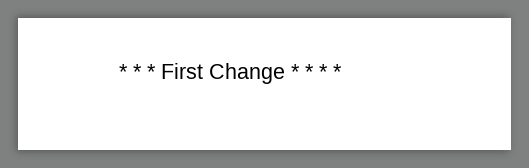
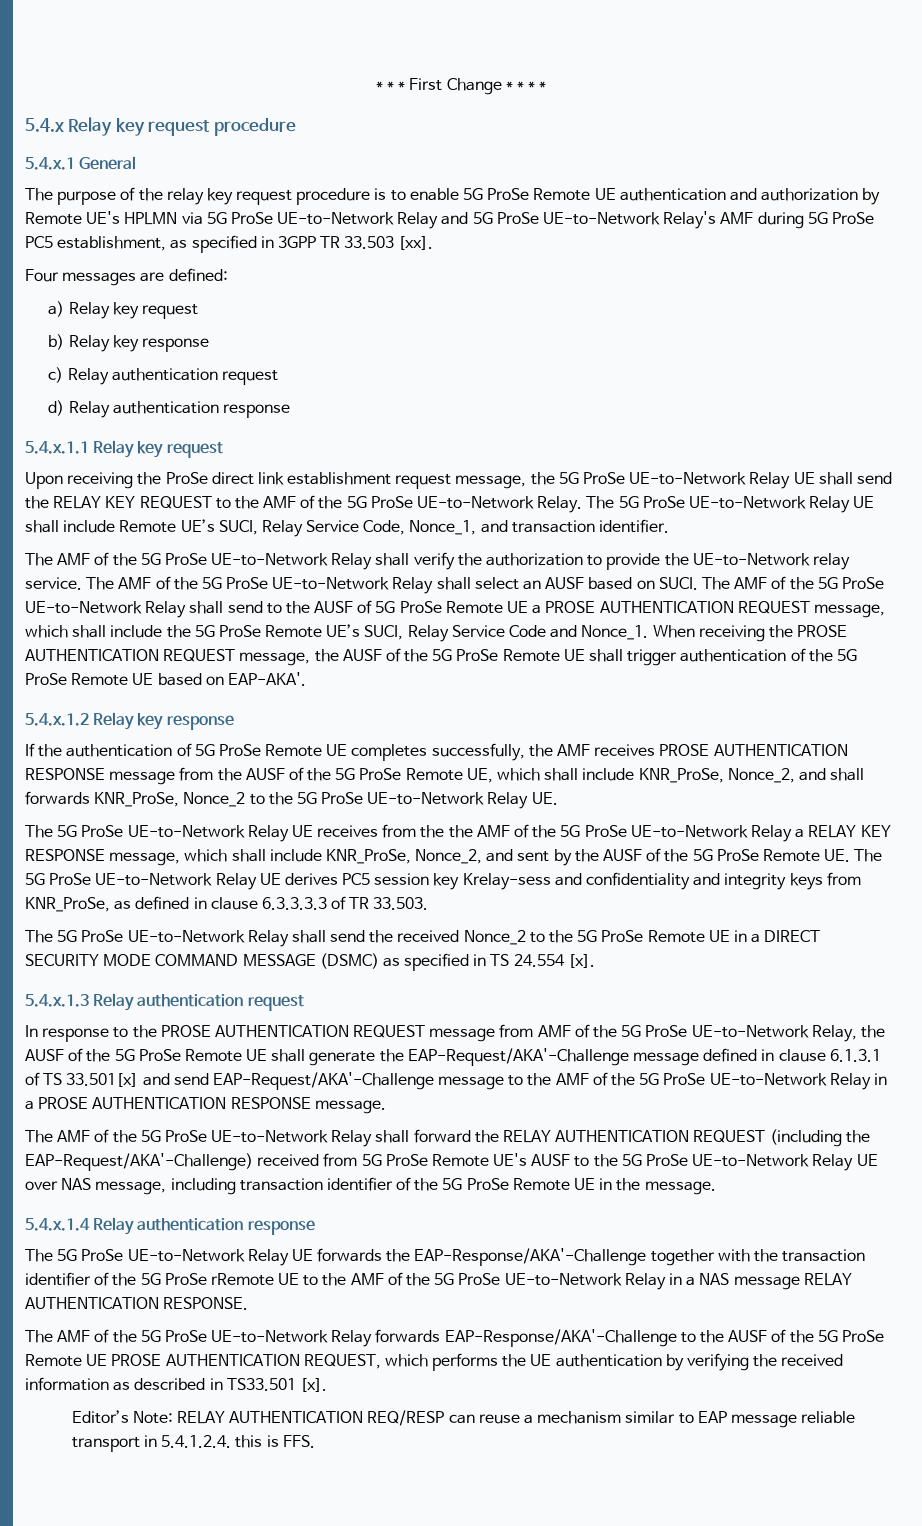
+ 5.4.x Relay key request procedure
+ 5.4.x.1 General
+ The purpose of the relay key request procedure is to enable 5G ProSe Remote UE authentication and authorization by Remote UE's HPLMN via 5G ProSe UE-to-Network Relay and 5G ProSe UE-to-Network Relay's AMF during 5G ProSe PC5 establishment, as specified in 3GPP TR 33.503 [xx].
+ Four messages are defined:
+ a) Relay key request
+ b) Relay key response
+ c) Relay authentication request
+ d) Relay authentication response
+ 5.4.x.1.1 Relay key request
+ Upon receiving the ProSe direct link establishment request message, the 5G ProSe UE-to-Network Relay UE shall send the RELAY KEY REQUEST to the AMF of the 5G ProSe UE-to-Network Relay. The 5G ProSe UE-to-Network Relay UE shall include Remote UE’s SUCI, Relay Service Code, Nonce_1, and transaction identifier.
+ The AMF of the 5G ProSe UE-to-Network Relay shall verify the authorization to provide the UE-to-Network relay service. The AMF of the 5G ProSe UE-to-Network Relay shall select an AUSF based on SUCI. The AMF of the 5G ProSe UE-to-Network Relay shall send to the AUSF of 5G ProSe Remote UE a PROSE AUTHENTICATION REQUEST message, which shall include the 5G ProSe Remote UE’s SUCI, Relay Service Code and Nonce_1. When receiving the PROSE AUTHENTICATION REQUEST message, the AUSF of the 5G ProSe Remote UE shall trigger authentication of the 5G ProSe Remote UE based on EAP-AKA'.
+ 5.4.x.1.2 Relay key response
+ If the authentication of 5G ProSe Remote UE completes successfully, the AMF receives PROSE AUTHENTICATION RESPONSE message from the AUSF of the 5G ProSe Remote UE, which shall include KNR_ProSe, Nonce_2, and shall forwards KNR_ProSe, Nonce_2 to the 5G ProSe UE-to-Network Relay UE.
+ The 5G ProSe UE-to-Network Relay UE receives from the the AMF of the 5G ProSe UE-to-Network Relay a RELAY KEY RESPONSE message, which shall include KNR_ProSe, Nonce_2, and sent by the AUSF of the 5G ProSe Remote UE. The 5G ProSe UE-to-Network Relay UE derives PC5 session key Krelay-sess and confidentiality and integrity keys from KNR_ProSe, as defined in clause 6.3.3.3.3 of TR 33.503.
+ The 5G ProSe UE-to-Network Relay shall send the received Nonce_2 to the 5G ProSe Remote UE in a DIRECT SECURITY MODE COMMAND MESSAGE (DSMC) as specified in TS 24.554 [x].
+ 5.4.x.1.3 Relay authentication request
+ In response to the PROSE AUTHENTICATION REQUEST message from AMF of the 5G ProSe UE-to-Network Relay, the AUSF of the 5G ProSe Remote UE shall generate the EAP-Request/AKA'-Challenge message defined in clause 6.1.3.1 of TS 33.501[x] and send EAP-Request/AKA'-Challenge message to the AMF of the 5G ProSe UE-to-Network Relay in a PROSE AUTHENTICATION RESPONSE message.
+ The AMF of the 5G ProSe UE-to-Network Relay shall forward the RELAY AUTHENTICATION REQUEST (including the EAP-Request/AKA'-Challenge) received from 5G ProSe Remote UE's AUSF to the 5G ProSe UE-to-Network Relay UE over NAS message, including transaction identifier of the 5G ProSe Remote UE in the message.
+ 5.4.x.1.4 Relay authentication response
+ The 5G ProSe UE-to-Network Relay UE forwards the EAP-Response/AKA'-Challenge together with the transaction identifier of the 5G ProSe rRemote UE to the AMF of the 5G ProSe UE-to-Network Relay in a NAS message RELAY AUTHENTICATION RESPONSE.
+ The AMF of the 5G ProSe UE-to-Network Relay forwards EAP-Response/AKA'-Challenge to the AUSF of the 5G ProSe Remote UE PROSE AUTHENTICATION REQUEST, which performs the UE authentication by verifying the received information as described in TS33.501 [x].
+ Editor’s Note: RELAY AUTHENTICATION REQ/RESP can reuse a mechanism similar to EAP message reliable transport in 5.4.1.2.4. this is FFS.

